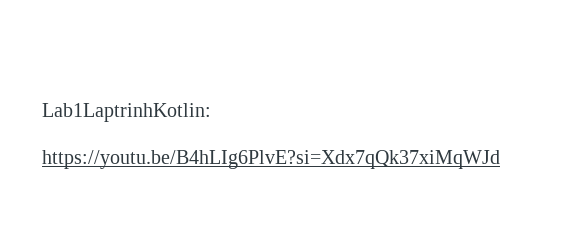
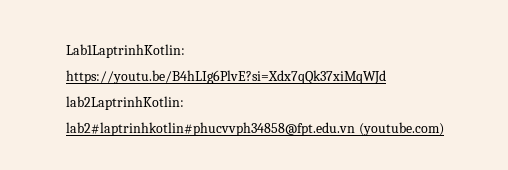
+ lab2LaptrinhKotlin:
+ lab2#laptrinhkotlin#phucvvph34858@fpt.edu.vn (youtube.com)

